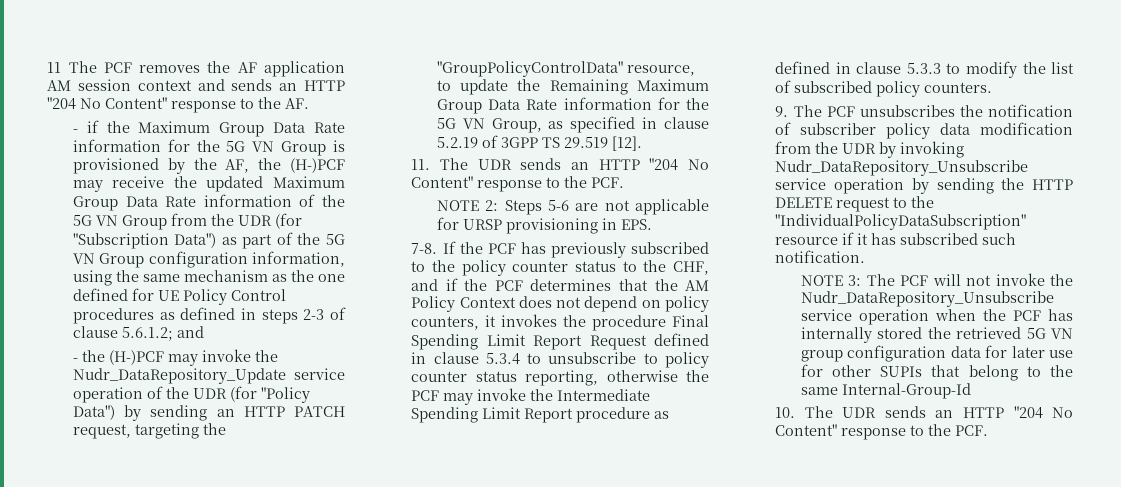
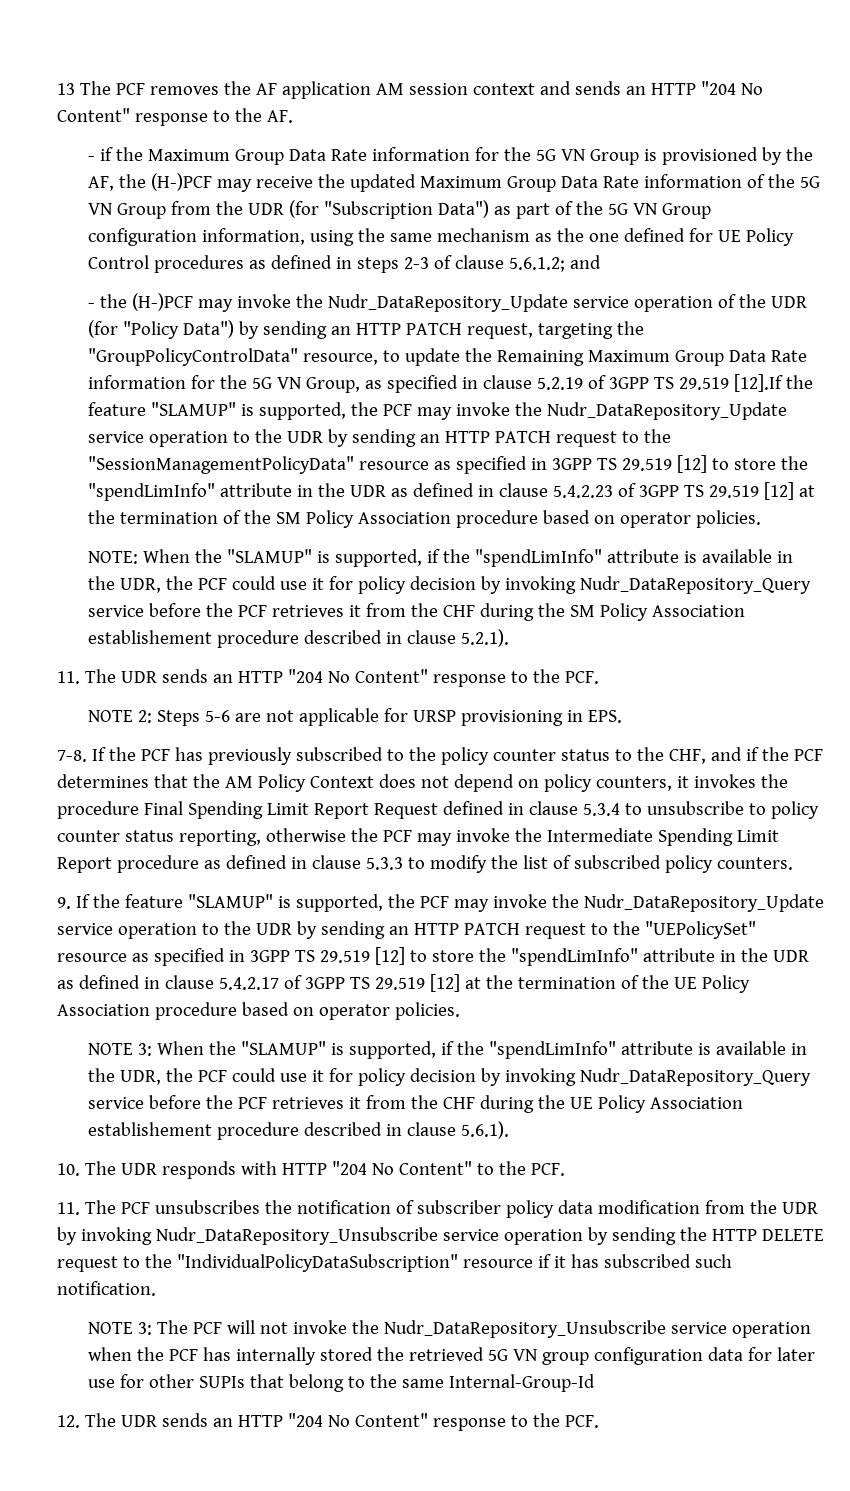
- 11 The PCF removes the AF application AM session context and sends an HTTP "204 No Content" response to the AF.
+ 13 The PCF removes the AF application AM session context and sends an HTTP "204 No Content" response to the AF.
- - the (H-)PCF may invoke the Nudr_DataRepository_Update service operation of the UDR (for "Policy Data") by sending an HTTP PATCH request, targeting the "GroupPolicyControlData" resource, to update the Remaining Maximum Group Data Rate information for the 5G VN Group, as specified in clause 5.2.19 of 3GPP TS 29.519 [12].
+ - the (H-)PCF may invoke the Nudr_DataRepository_Update service operation of the UDR (for "Policy Data") by sending an HTTP PATCH request, targeting the "GroupPolicyControlData" resource, to update the Remaining Maximum Group Data Rate information for the 5G VN Group, as specified in clause 5.2.19 of 3GPP TS 29.519 [12].If the feature "SLAMUP" is supported, the PCF may invoke the Nudr_DataRepository_Update service operation to the UDR by sending an HTTP PATCH request to the "SessionManagementPolicyData" resource as specified in 3GPP TS 29.519 [12] to store the "spendLimInfo" attribute in the UDR as defined in clause 5.4.2.23 of 3GPP TS 29.519 [12] at the termination of the SM Policy Association procedure based on operator policies.
+ NOTE: When the "SLAMUP" is supported, if the "spendLimInfo" attribute is available in the UDR, the PCF could use it for policy decision by invoking Nudr_DataRepository_Query service before the PCF retrieves it from the CHF during the SM Policy Association establishement procedure described in clause 5.2.1).
- 9. The PCF unsubscribes the notification of subscriber policy data modification from the UDR by invoking Nudr_DataRepository_Unsubscribe service operation by sending the HTTP DELETE request to the "IndividualPolicyDataSubscription" resource if it has subscribed such notification.
+ 9. If the feature "SLAMUP" is supported, the PCF may invoke the Nudr_DataRepository_Update service operation to the UDR by sending an HTTP PATCH request to the "UEPolicySet" resource as specified in 3GPP TS 29.519 [12] to store the "spendLimInfo" attribute in the UDR as defined in clause 5.4.2.17 of 3GPP TS 29.519 [12] at the termination of the UE Policy Association procedure based on operator policies.
+ NOTE 3: When the "SLAMUP" is supported, if the "spendLimInfo" attribute is available in the UDR, the PCF could use it for policy decision by invoking Nudr_DataRepository_Query service before the PCF retrieves it from the CHF during the UE Policy Association establishement procedure described in clause 5.6.1).
+ 10. The UDR responds with HTTP "204 No Content" to the PCF.
+ 11. The PCF unsubscribes the notification of subscriber policy data modification from the UDR by invoking Nudr_DataRepository_Unsubscribe service operation by sending the HTTP DELETE request to the "IndividualPolicyDataSubscription" resource if it has subscribed such notification.
- 10. The UDR sends an HTTP "204 No Content" response to the PCF.
+ 12. The UDR sends an HTTP "204 No Content" response to the PCF.

